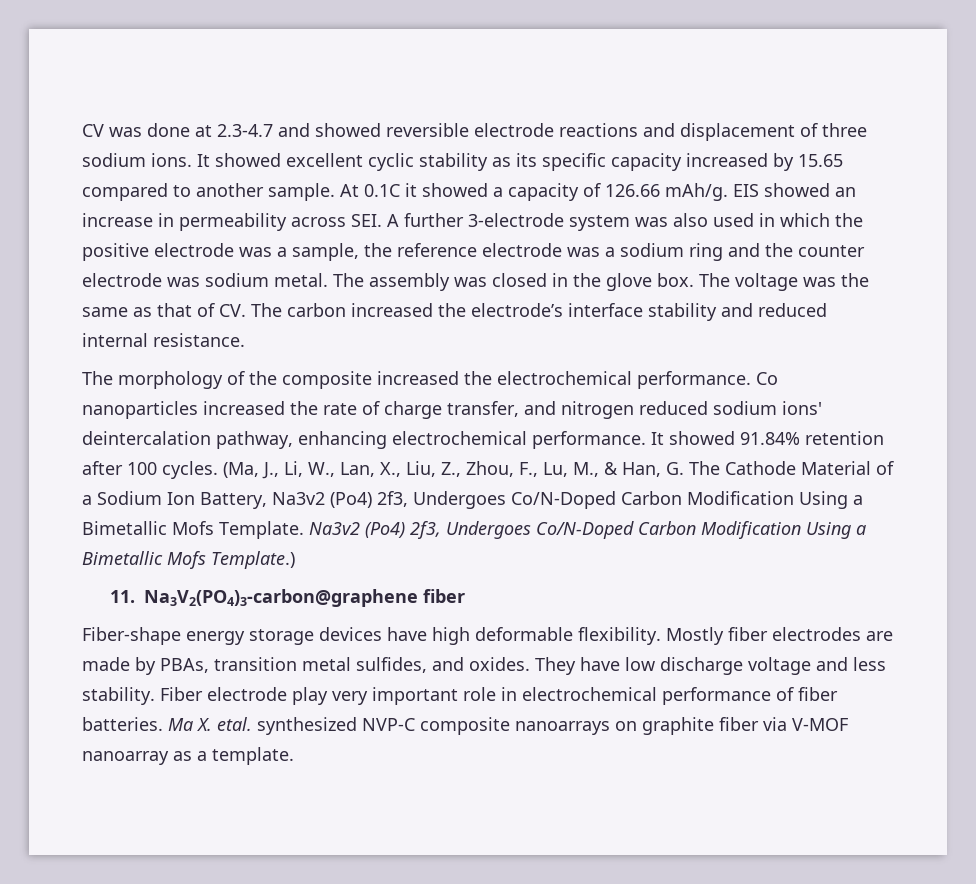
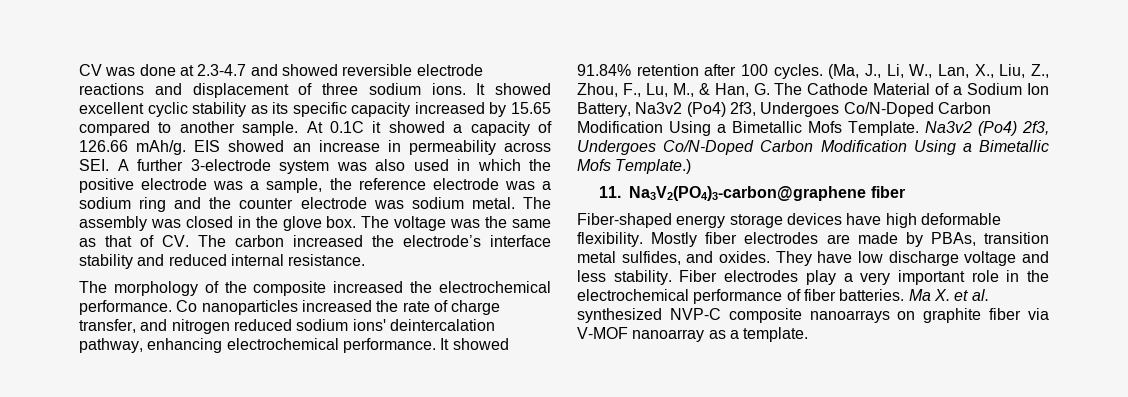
- Fiber-shape energy storage devices have high deformable flexibility.
+ Fiber-shaped energy storage devices have high deformable flexibility.
- Fiber electrode play very important role in electrochemical performance of fiber batteries.
+ Fiber electrodes play a very important role in the electrochemical performance of fiber batteries.
- Ma X. etal. synthesized NVP-C composite nanoarrays on graphite fiber via V-MOF nanoarray as a template.
+ Ma X. et al. synthesized NVP-C composite nanoarrays on graphite fiber via V-MOF nanoarray as a template.

